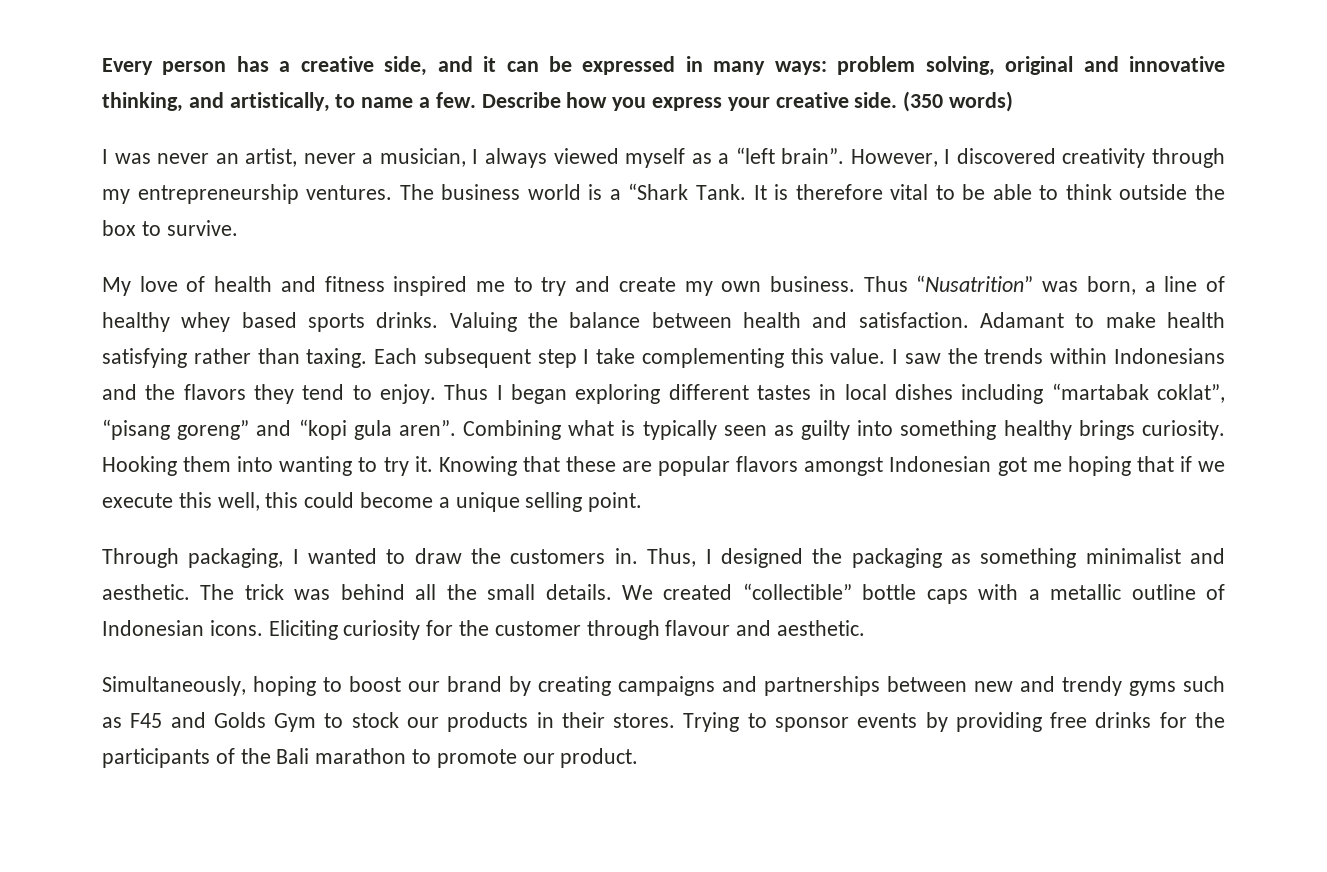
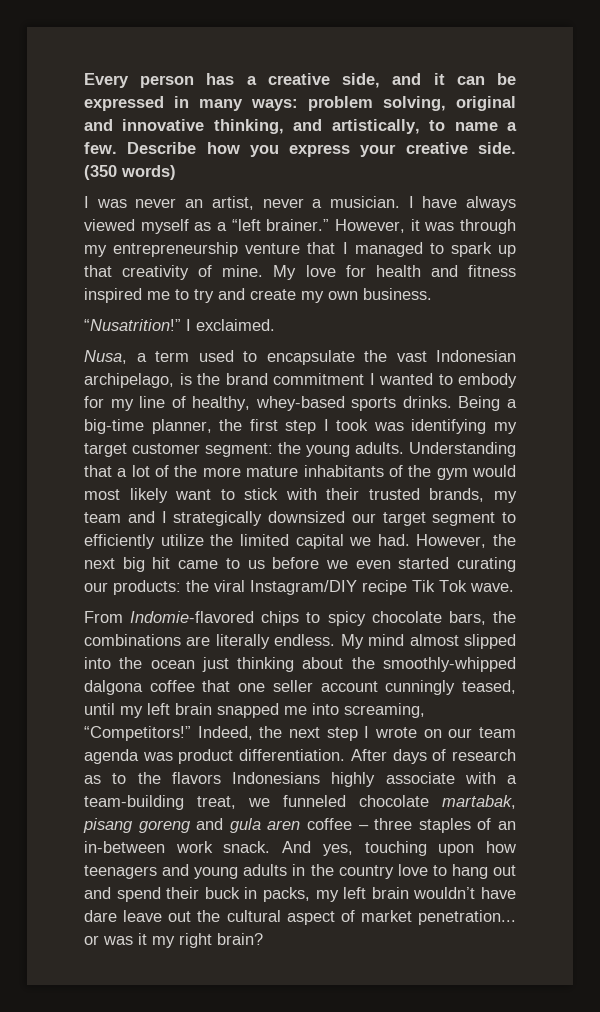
- I was never an artist, never a musician, I always viewed myself as a “left brain”. However, I discovered creativity through my entrepreneurship ventures. The business world is a “Shark Tank. It is therefore vital to be able to think outside the box to survive.
- My love of health and fitness inspired me to try and create my own business. Thus “Nusatrition” was born, a line of healthy whey based sports drinks. Valuing the balance between health and satisfaction. Adamant to make health satisfying rather than taxing. Each subsequent step I take complementing this value. I saw the trends within Indonesians and the flavors they tend to enjoy. Thus I began exploring different tastes in local dishes including “martabak coklat”, “pisang goreng” and “kopi gula aren”. Combining what is typically seen as guilty into something healthy brings curiosity. Hooking them into wanting to try it. Knowing that these are popular flavors amongst Indonesian got me hoping that if we execute this well, this could become a unique selling point.
- Through packaging, I wanted to draw the customers in. Thus, I designed the packaging as something minimalist and aesthetic. The trick was behind all the small details. We created “collectible” bottle caps with a metallic outline of Indonesian icons. Eliciting curiosity for the customer through flavour and aesthetic.
- Simultaneously, hoping to boost our brand by creating campaigns and partnerships between new and trendy gyms such as F45 and Golds Gym to stock our products in their stores. Trying to sponsor events by providing free drinks for the participants of the Bali marathon to promote our product.
+ I was never an artist, never a musician. I have always viewed myself as a “left brainer.” However, it was through my entrepreneurship venture that I managed to spark up that creativity of mine. My love for health and fitness inspired me to try and create my own business.
+ “Nusatrition!” I exclaimed.
+ Nusa, a term used to encapsulate the vast Indonesian archipelago, is the brand commitment I wanted to embody for my line of healthy, whey-based sports drinks. Being a big-time planner, the first step I took was identifying my target customer segment: the young adults. Understanding that a lot of the more mature inhabitants of the gym would most likely want to stick with their trusted brands, my team and I strategically downsized our target segment to efficiently utilize the limited capital we had. However, the next big hit came to us before we even started curating our products: the viral Instagram/DIY recipe Tik Tok wave.
+ From Indomie-flavored chips to spicy chocolate bars, the combinations are literally endless. My mind almost slipped into the ocean just thinking about the smoothly-whipped dalgona coffee that one seller account cunningly teased, until my left brain snapped me into screaming, “Competitors!” Indeed, the next step I wrote on our team agenda was product differentiation. After days of research as to the flavors Indonesians highly associate with a team-building treat, we funneled chocolate martabak, pisang goreng and gula aren coffee – three staples of an in-between work snack. And yes, touching upon how teenagers and young adults in the country love to hang out and spend their buck in packs, my left brain wouldn’t have dare leave out the cultural aspect of market penetration... or was it my right brain?

